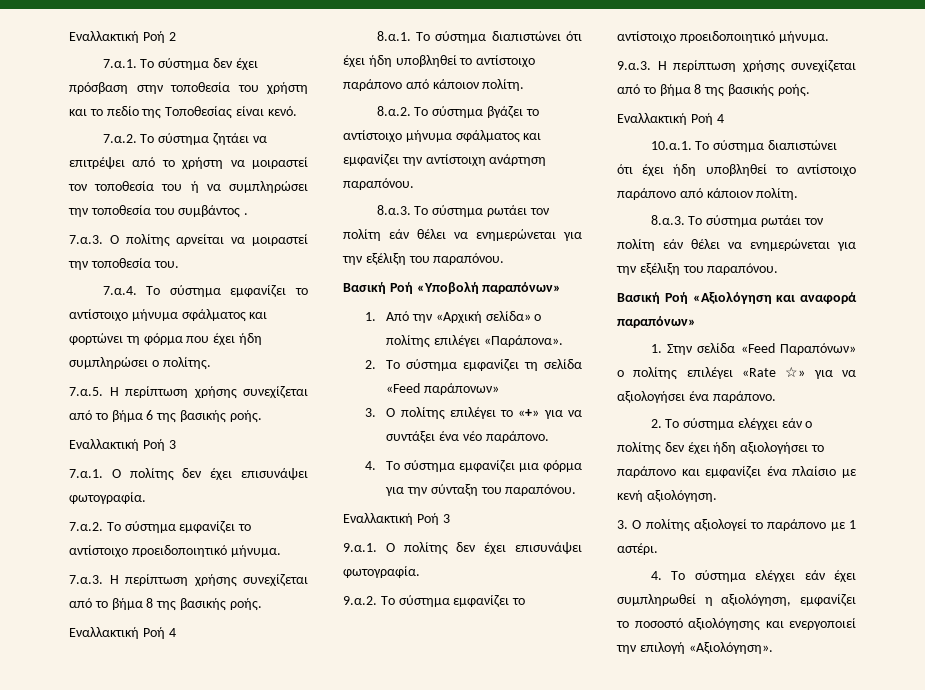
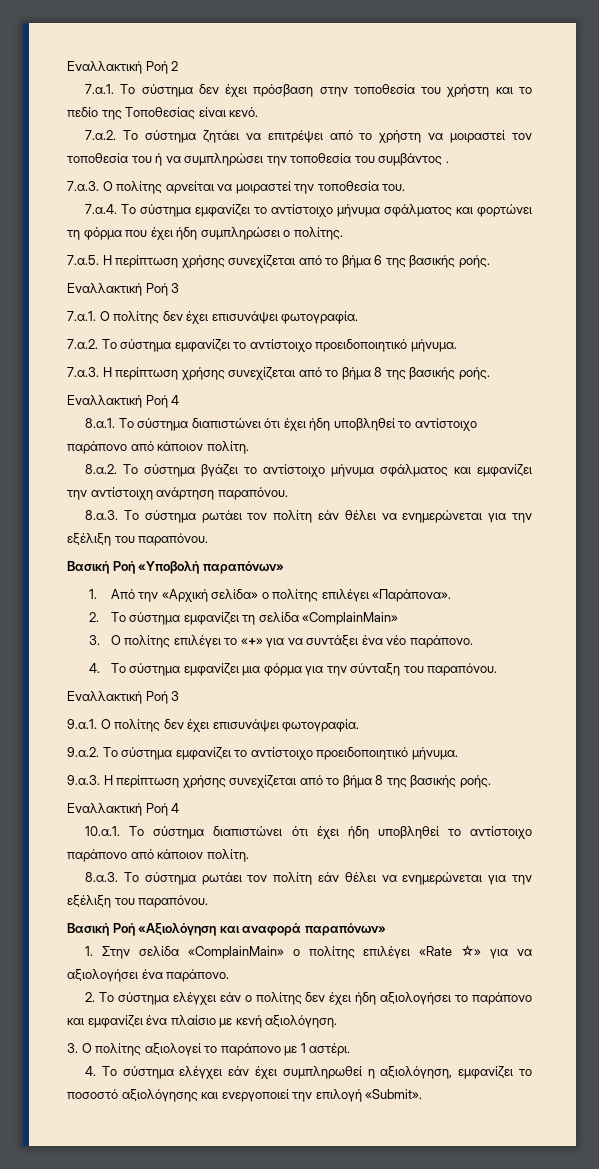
- 2. Το σύστημα εμφανίζει τη σελίδα «Feed παράπονων»
+ 2. Το σύστημα εμφανίζει τη σελίδα «ComplainMain»
- 1. Στην σελίδα «Feed Παραπόνων» ο πολίτης επιλέγει «Rate ☆» για να αξιολογήσει ένα παράπονο.
+ 1. Στην σελίδα «ComplainMain» ο πολίτης επιλέγει «Rate ☆» για να αξιολογήσει ένα παράπονο.
- 4. Το σύστημα ελέγχει εάν έχει συμπληρωθεί η αξιολόγηση, εμφανίζει το ποσοστό αξιολόγησης και ενεργοποιεί την επιλογή «Αξιολόγηση».
+ 4. Το σύστημα ελέγχει εάν έχει συμπληρωθεί η αξιολόγηση, εμφανίζει το ποσοστό αξιολόγησης και ενεργοποιεί την επιλογή «Submit».

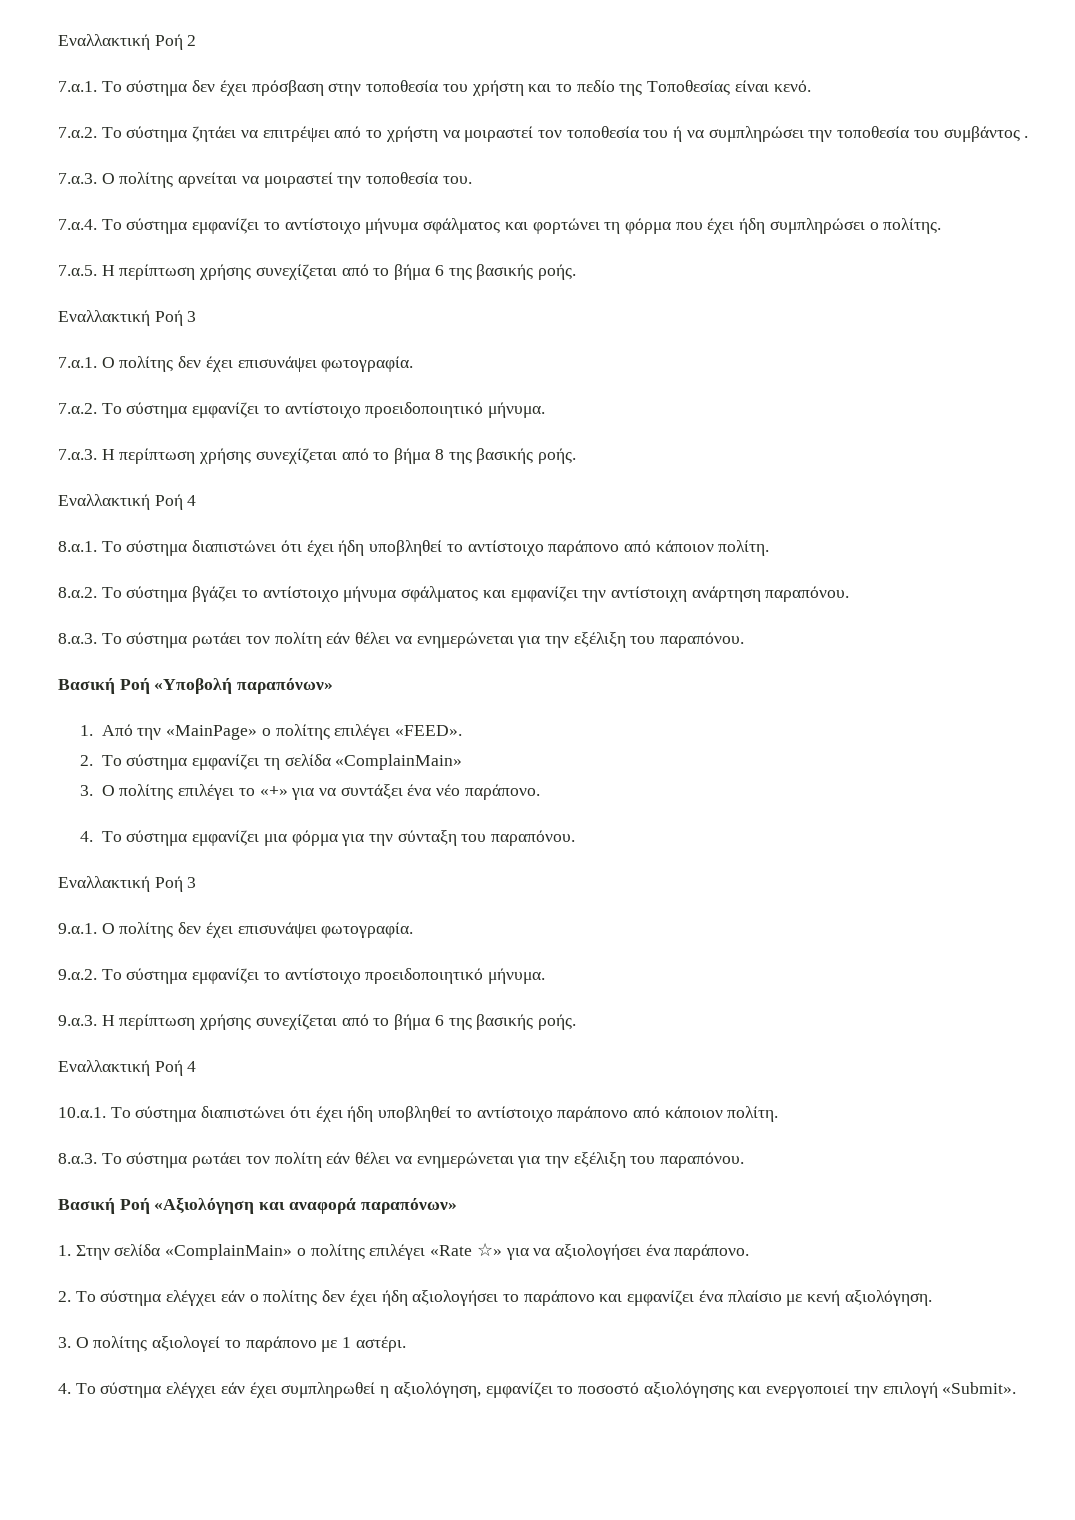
- 1. Από την «Αρχική σελίδα» ο πολίτης επιλέγει «Παράπονα».
+ 1. Από την «MainPage» ο πολίτης επιλέγει «FEED».
- 9.α.3. Η περίπτωση χρήσης συνεχίζεται από το βήμα 8 της βασικής ροής.
+ 9.α.3. Η περίπτωση χρήσης συνεχίζεται από το βήμα 6 της βασικής ροής.

